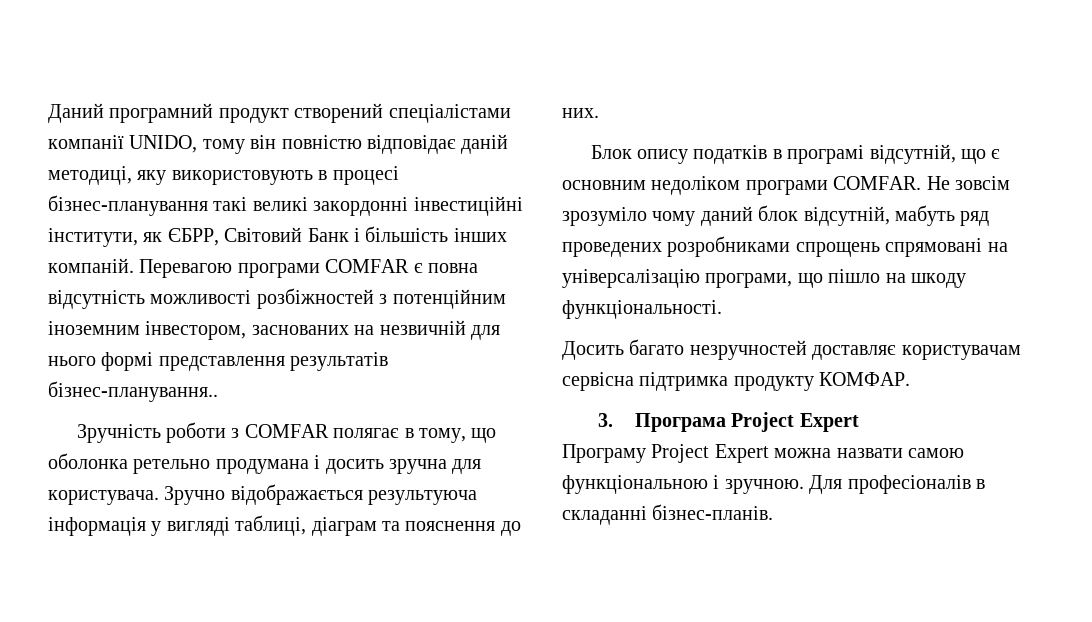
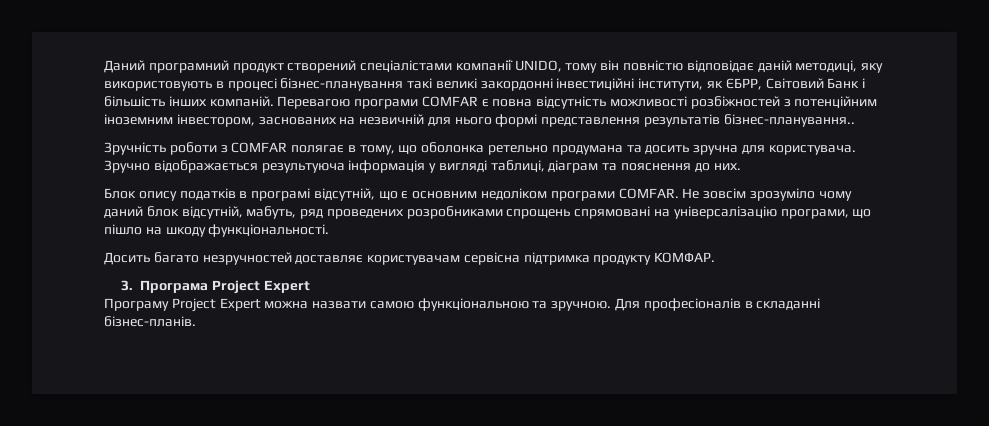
- Зручність роботи з COMFAR полягає в тому, що оболонка ретельно продумана і досить зручна для користувача.
+ Зручність роботи з COMFAR полягає в тому, що оболонка ретельно продумана та досить зручна для користувача.
- Не зовсім зрозуміло чому даний блок відсутній, мабуть ряд проведених розробниками спрощень спрямовані на універсалізацію програми, що пішло на шкоду функціональності.
+ Не зовсім зрозуміло чому даний блок відсутній, мабуть, ряд проведених розробниками спрощень спрямовані на універсалізацію програми, що пішло на шкоду функціональності.
- Програму Project Expert можна назвати самою функціональною і зручною.
+ Програму Project Expert можна назвати самою функціональною та зручною.

